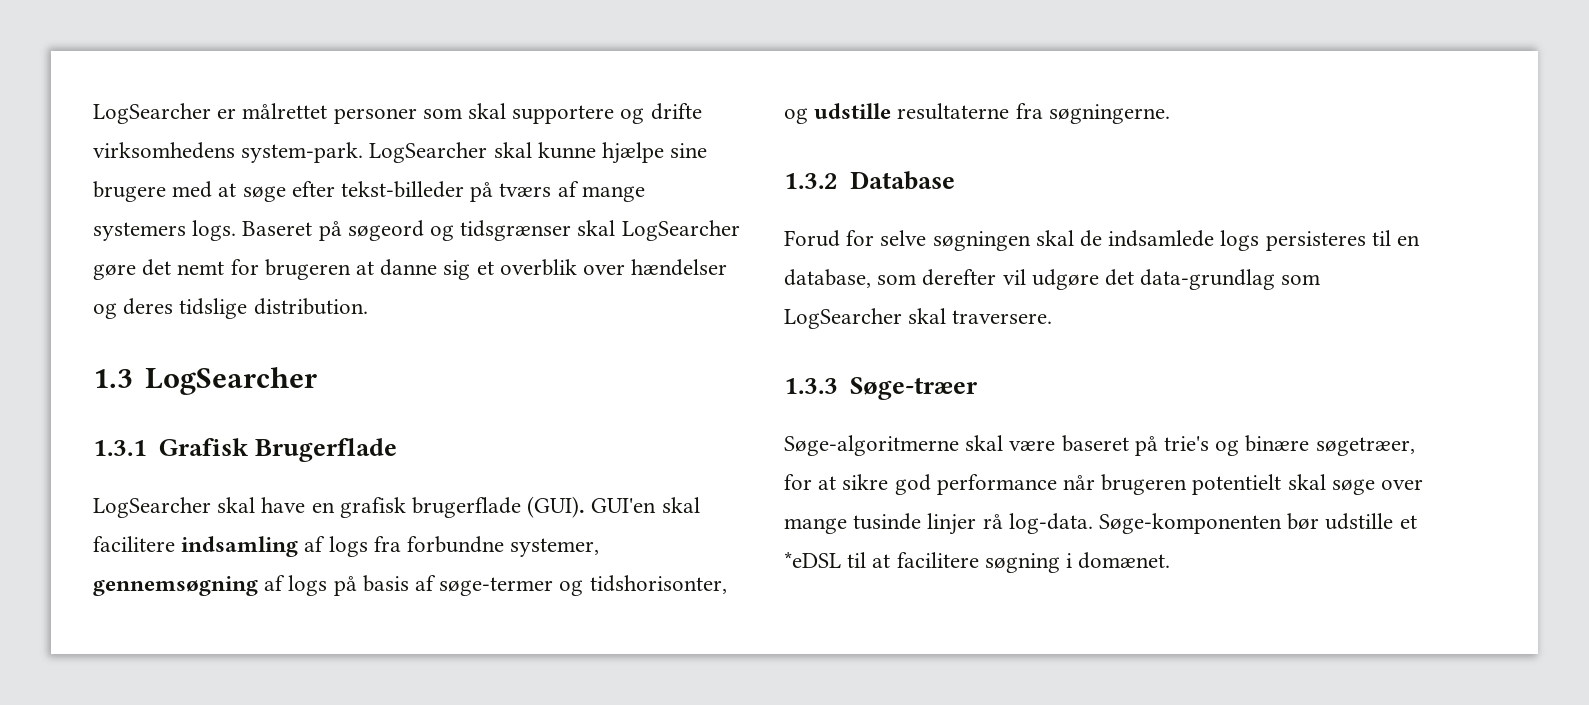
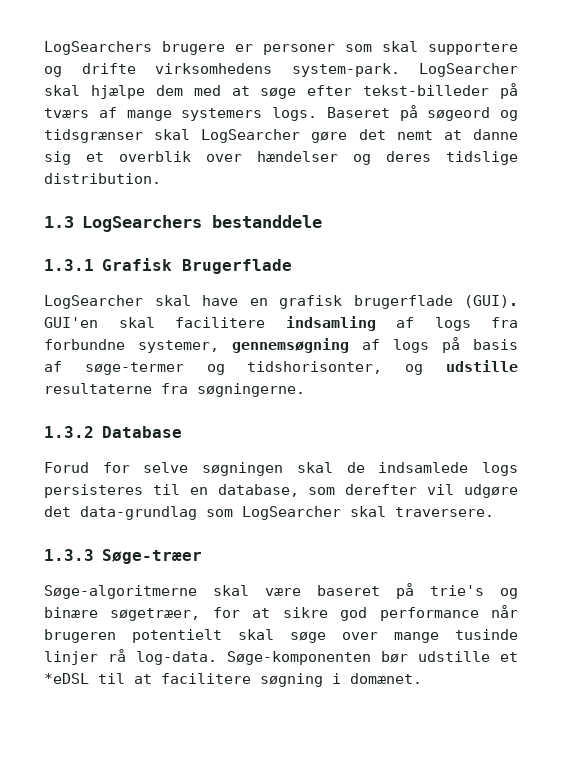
- LogSearcher er målrettet personer som skal supportere og drifte virksomhedens system-park.
+ LogSearchers brugere er personer som skal supportere og drifte virksomhedens system-park.
- LogSearcher skal kunne hjælpe sine brugere med at søge efter tekst-billeder på tværs af mange systemers logs.
+ LogSearcher skal hjælpe dem med at søge efter tekst-billeder på tværs af mange systemers logs.
- Baseret på søgeord og tidsgrænser skal LogSearcher gøre det nemt for brugeren at danne sig et overblik over hændelser og deres tidslige distribution.
+ Baseret på søgeord og tidsgrænser skal LogSearcher gøre det nemt at danne sig et overblik over hændelser og deres tidslige distribution.
- 1.3 LogSearcher
+ 1.3 LogSearchers bestanddele

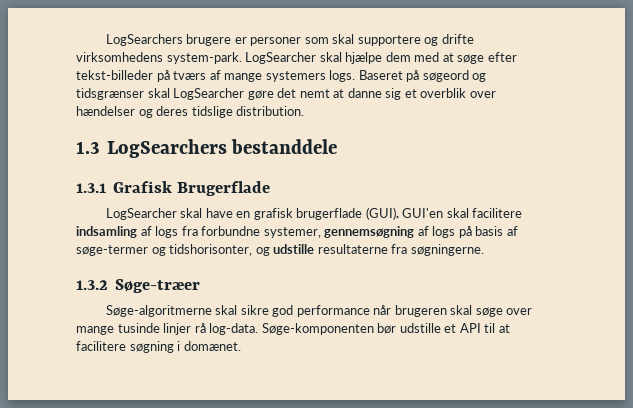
- 1.3.2 Database
- Forud for selve søgningen skal de indsamlede logs persisteres til en database, som derefter vil udgøre det data-grundlag som LogSearcher skal traversere.
- 1.3.3 Søge-træer
- Søge-algoritmerne skal være baseret på trie's og binære søgetræer, for at sikre god performance når brugeren potentielt skal søge over mange tusinde linjer rå log-data.
+ 1.3.2 Søge-træer
+ Søge-algoritmerne skal sikre god performance når brugeren skal søge over mange tusinde linjer rå log-data.
- Søge-komponenten bør udstille et *eDSL til at facilitere søgning i domænet.
+ Søge-komponenten bør udstille et API til at facilitere søgning i domænet.

